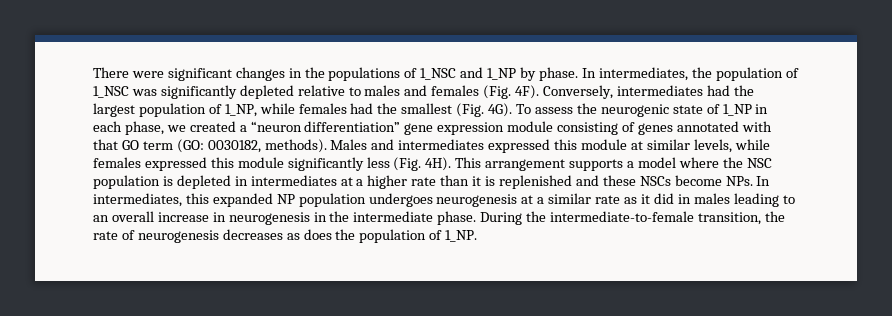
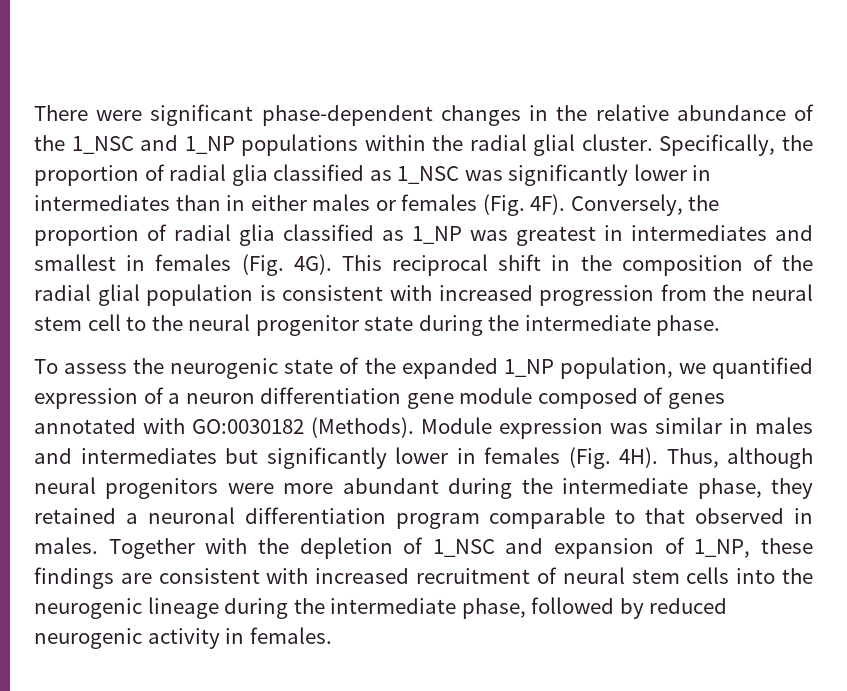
- There were significant changes in the populations of 1_NSC and 1_NP by phase. In intermediates, the population of 1_NSC was significantly depleted relative to males and females (Fig. 4F). Conversely, intermediates had the largest population of 1_NP, while females had the smallest (Fig. 4G). To assess the neurogenic state of 1_NP in each phase, we created a “neuron differentiation” gene expression module consisting of genes annotated with that GO term (GO: 0030182, methods). Males and intermediates expressed this module at similar levels, while females expressed this module significantly less (Fig. 4H). This arrangement supports a model where the NSC population is depleted in intermediates at a higher rate than it is replenished and these NSCs become NPs. In intermediates, this expanded NP population undergoes neurogenesis at a similar rate as it did in males leading to an overall increase in neurogenesis in the intermediate phase. During the intermediate-to-female transition, the rate of neurogenesis decreases as does the population of 1_NP.
+ There were significant phase-dependent changes in the relative abundance of the 1_NSC and 1_NP populations within the radial glial cluster. Specifically, the proportion of radial glia classified as 1_NSC was significantly lower in intermediates than in either males or females (Fig. 4F). Conversely, the proportion of radial glia classified as 1_NP was greatest in intermediates and smallest in females (Fig. 4G). This reciprocal shift in the composition of the radial glial population is consistent with increased progression from the neural stem cell to the neural progenitor state during the intermediate phase.
+ To assess the neurogenic state of the expanded 1_NP population, we quantified expression of a neuron differentiation gene module composed of genes annotated with GO:0030182 (Methods). Module expression was similar in males and intermediates but significantly lower in females (Fig. 4H). Thus, although neural progenitors were more abundant during the intermediate phase, they retained a neuronal differentiation program comparable to that observed in males. Together with the depletion of 1_NSC and expansion of 1_NP, these findings are consistent with increased recruitment of neural stem cells into the neurogenic lineage during the intermediate phase, followed by reduced neurogenic activity in females.

